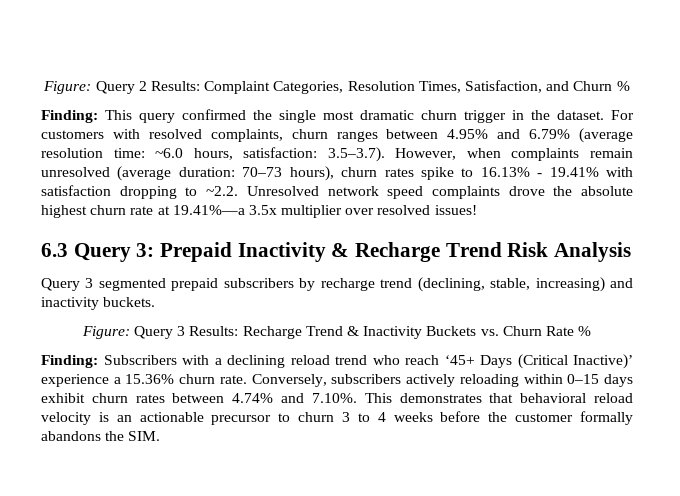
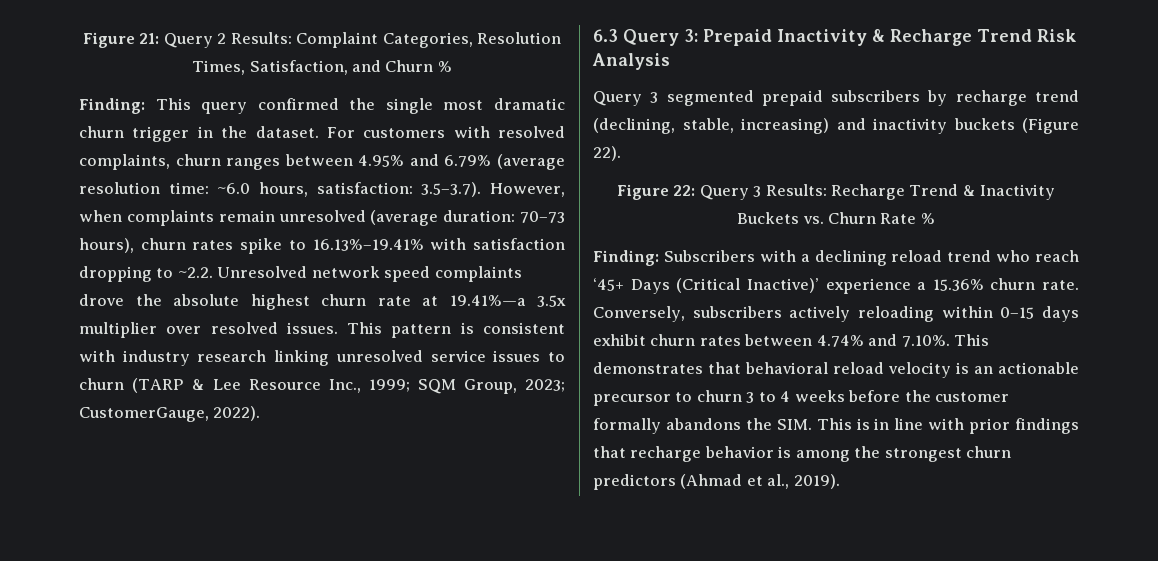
- Figure: Query 2 Results: Complaint Categories, Resolution Times, Satisfaction, and Churn %
+ Figure 21: Query 2 Results: Complaint Categories, Resolution Times, Satisfaction, and Churn %
- For customers with resolved complaints, churn ranges between 4.95% and 6.79% (average resolution time: ~6.0 hours, satisfaction: 3.5–3.7). However, when complaints remain unresolved (average duration: 70–73 hours), churn rates spike to 16.13% - 19.41% with satisfaction dropping to ~2.2. Unresolved network speed complaints drove the absolute highest churn rate at 19.41%—a 3.5x multiplier over resolved issues!
+ For customers with resolved complaints, churn ranges between 4.95% and 6.79% (average resolution time: ~6.0 hours, satisfaction: 3.5–3.7). However, when complaints remain unresolved (average duration: 70–73 hours), churn rates spike to 16.13%–19.41% with satisfaction dropping to ~2.2. Unresolved network speed complaints drove the absolute highest churn rate at 19.41%—a 3.5x multiplier over resolved issues. This pattern is consistent with industry research linking unresolved service issues to churn (TARP & Lee Resource Inc., 1999; SQM Group, 2023; CustomerGauge, 2022).
- Query 3 segmented prepaid subscribers by recharge trend (declining, stable, increasing) and inactivity buckets.
- Figure: Query 3 Results: Recharge Trend & Inactivity Buckets vs. Churn Rate %
+ Query 3 segmented prepaid subscribers by recharge trend (declining, stable, increasing) and inactivity buckets (Figure 22).
+ Figure 22: Query 3 Results: Recharge Trend & Inactivity Buckets vs. Churn Rate %
- Conversely, subscribers actively reloading within 0–15 days exhibit churn rates between 4.74% and 7.10%. This demonstrates that behavioral reload velocity is an actionable precursor to churn 3 to 4 weeks before the customer formally abandons the SIM.
+ Conversely, subscribers actively reloading within 0–15 days exhibit churn rates between 4.74% and 7.10%. This demonstrates that behavioral reload velocity is an actionable precursor to churn 3 to 4 weeks before the customer formally abandons the SIM. This is in line with prior findings that recharge behavior is among the strongest churn predictors (Ahmad et al., 2019).

